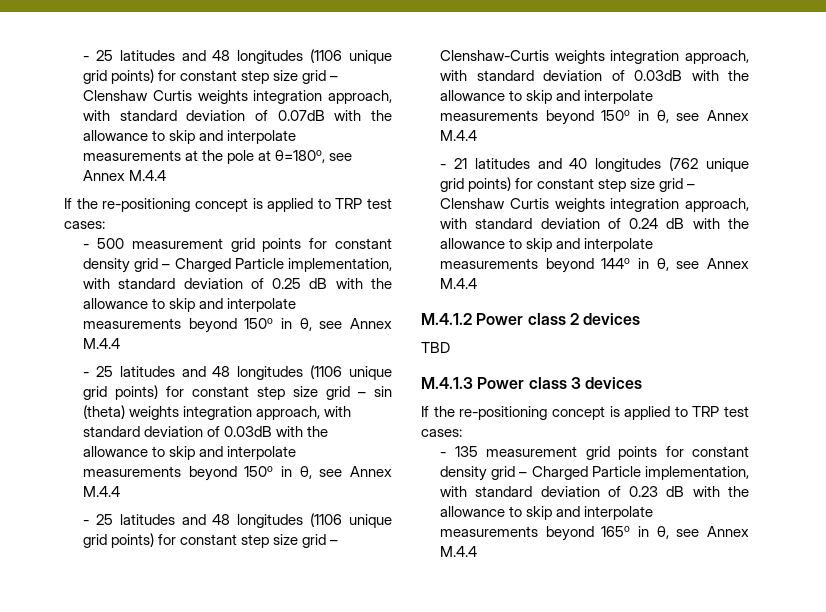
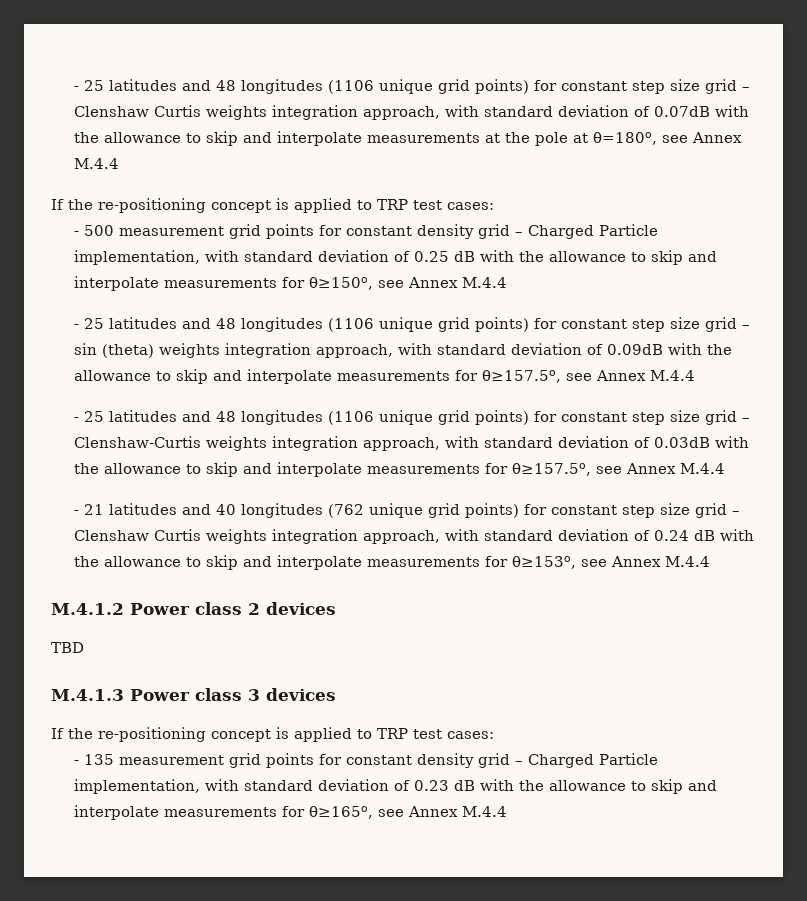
- - 500 measurement grid points for constant density grid – Charged Particle implementation, with standard deviation of 0.25 dB with the allowance to skip and interpolate measurements beyond 150o in θ, see Annex M.4.4
+ - 500 measurement grid points for constant density grid – Charged Particle implementation, with standard deviation of 0.25 dB with the allowance to skip and interpolate measurements for θ≥150o, see Annex M.4.4
- - 25 latitudes and 48 longitudes (1106 unique grid points) for constant step size grid – sin (theta) weights integration approach, with standard deviation of 0.03dB with the allowance to skip and interpolate measurements beyond 150o in θ, see Annex M.4.4
+ - 25 latitudes and 48 longitudes (1106 unique grid points) for constant step size grid – sin (theta) weights integration approach, with standard deviation of 0.09dB with the allowance to skip and interpolate measurements for θ≥157.5o, see Annex M.4.4
- - 25 latitudes and 48 longitudes (1106 unique grid points) for constant step size grid – Clenshaw-Curtis weights integration approach, with standard deviation of 0.03dB with the allowance to skip and interpolate measurements beyond 150o in θ, see Annex M.4.4
+ - 25 latitudes and 48 longitudes (1106 unique grid points) for constant step size grid – Clenshaw-Curtis weights integration approach, with standard deviation of 0.03dB with the allowance to skip and interpolate measurements for θ≥157.5o, see Annex M.4.4
- - 21 latitudes and 40 longitudes (762 unique grid points) for constant step size grid – Clenshaw Curtis weights integration approach, with standard deviation of 0.24 dB with the allowance to skip and interpolate measurements beyond 144o in θ, see Annex M.4.4
+ - 21 latitudes and 40 longitudes (762 unique grid points) for constant step size grid – Clenshaw Curtis weights integration approach, with standard deviation of 0.24 dB with the allowance to skip and interpolate measurements for θ≥153o, see Annex M.4.4
- - 135 measurement grid points for constant density grid – Charged Particle implementation, with standard deviation of 0.23 dB with the allowance to skip and interpolate measurements beyond 165o in θ, see Annex M.4.4
+ - 135 measurement grid points for constant density grid – Charged Particle implementation, with standard deviation of 0.23 dB with the allowance to skip and interpolate measurements for θ≥165o, see Annex M.4.4

